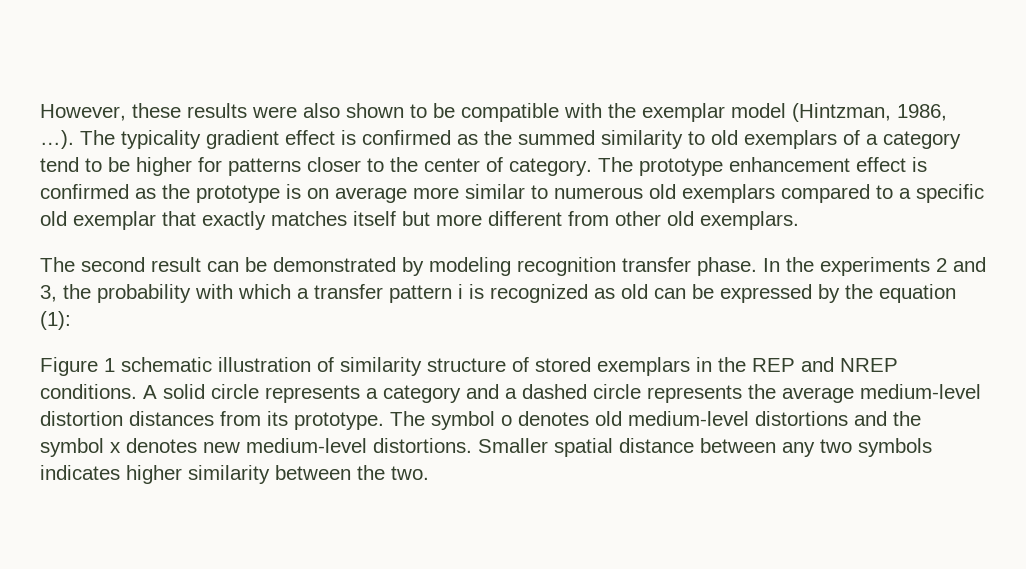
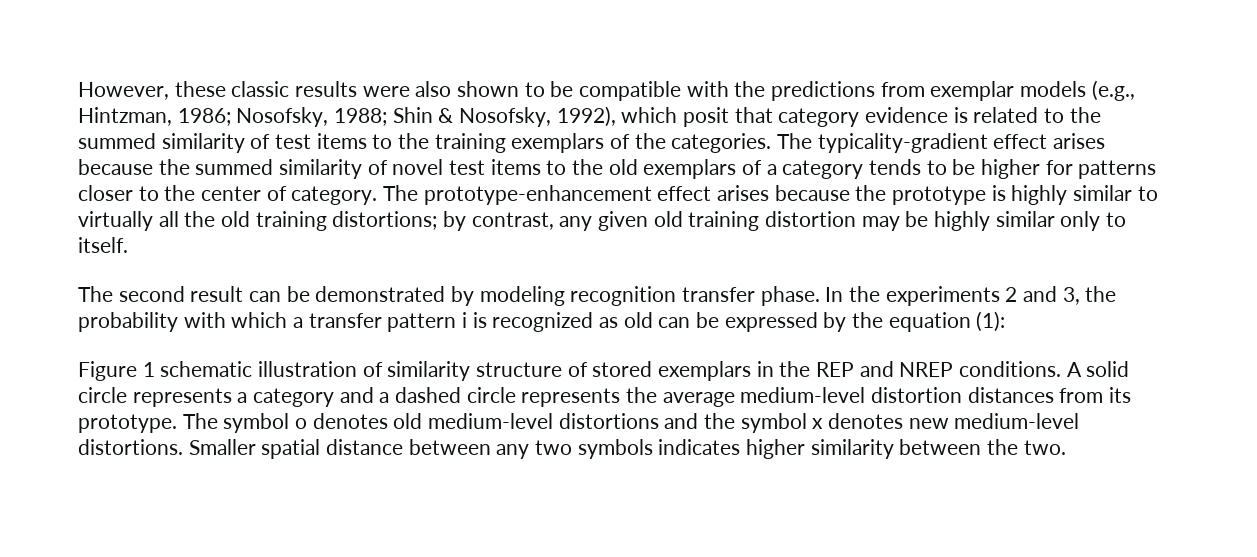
- However, these results were also shown to be compatible with the exemplar model (Hintzman, 1986, …). The typicality gradient effect is confirmed as the summed similarity to old exemplars of a category tend to be higher for patterns closer to the center of category.
+ However, these classic results were also shown to be compatible with the predictions from exemplar models (e.g., Hintzman, 1986; Nosofsky, 1988; Shin & Nosofsky, 1992), which posit that category evidence is related to the summed similarity of test items to the training exemplars of the categories. The typicality-gradient effect arises because the summed similarity of novel test items to the old exemplars of a category tends to be higher for patterns closer to the center of category.
- The prototype enhancement effect is confirmed as the prototype is on average more similar to numerous old exemplars compared to a specific old exemplar that exactly matches itself but more different from other old exemplars.
+ The prototype-enhancement effect arises because the prototype is highly similar to virtually all the old training distortions; by contrast, any given old training distortion may be highly similar only to itself.

